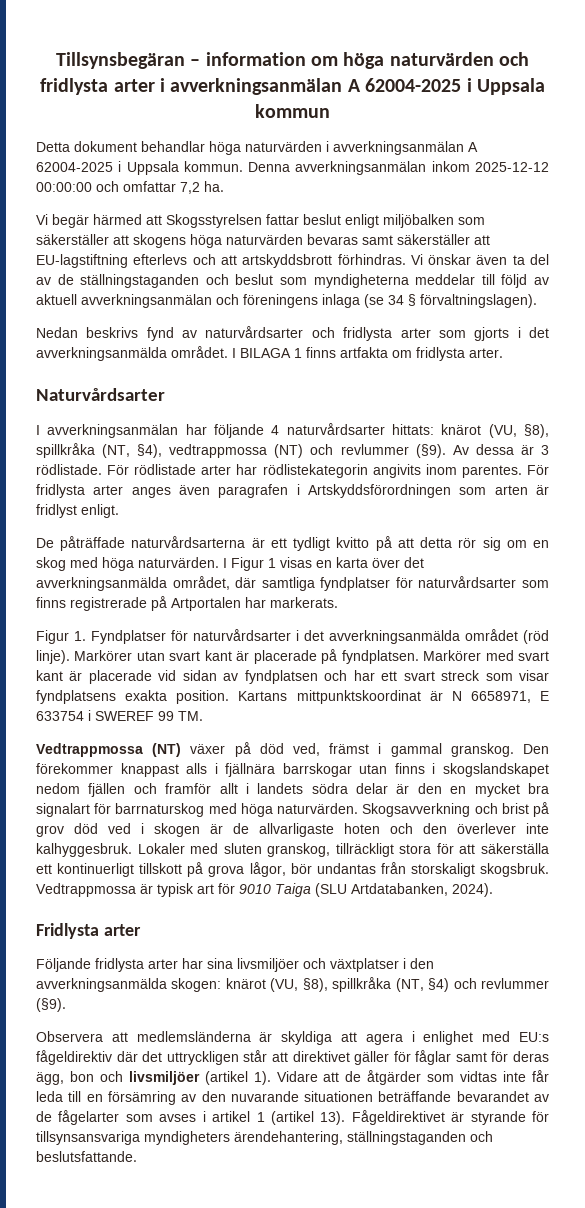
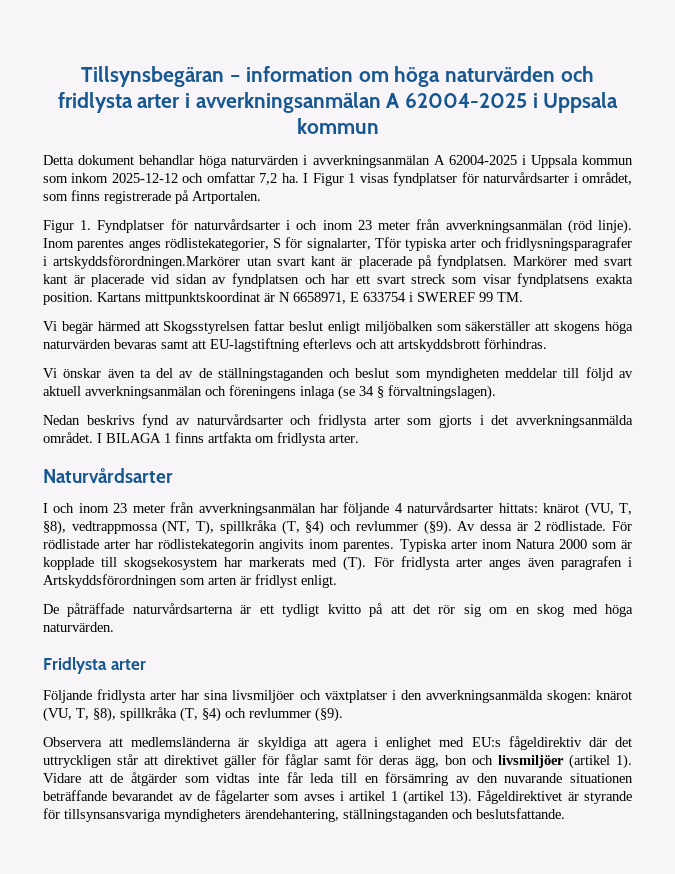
- Detta dokument behandlar höga naturvärden i avverkningsanmälan A 62004-2025 i Uppsala kommun. Denna avverkningsanmälan inkom 2025-12-12 00:00:00 och omfattar 7,2 ha.
+ Detta dokument behandlar höga naturvärden i avverkningsanmälan A 62004-2025 i Uppsala kommun som inkom 2025-12-12 och omfattar 7,2 ha. I Figur 1 visas fyndplatser för naturvårdsarter i området, som finns registrerade på Artportalen.
+ Figur 1. Fyndplatser för naturvårdsarter i och inom 23 meter från avverkningsanmälan (röd linje). Inom parentes anges rödlistekategorier, S för signalarter, Tför typiska arter och fridlysningsparagrafer i artskyddsförordningen.Markörer utan svart kant är placerade på fyndplatsen. Markörer med svart kant är placerade vid sidan av fyndplatsen och har ett svart streck som visar fyndplatsens exakta position. Kartans mittpunktskoordinat är N 6658971, E 633754 i SWEREF 99 TM.
- Vi begär härmed att Skogsstyrelsen fattar beslut enligt miljöbalken som säkerställer att skogens höga naturvärden bevaras samt säkerställer att EU-lagstiftning efterlevs och att artskyddsbrott förhindras. Vi önskar även ta del av de ställningstaganden och beslut som myndigheterna meddelar till följd av aktuell avverkningsanmälan och föreningens inlaga (se 34 § förvaltningslagen).
+ Vi begär härmed att Skogsstyrelsen fattar beslut enligt miljöbalken som säkerställer att skogens höga naturvärden bevaras samt att EU-lagstiftning efterlevs och att artskyddsbrott förhindras.
+ Vi önskar även ta del av de ställningstaganden och beslut som myndigheten meddelar till följd av aktuell avverkningsanmälan och föreningens inlaga (se 34 § förvaltningslagen).
- I avverkningsanmälan har följande 4 naturvårdsarter hittats: knärot (VU, §8), spillkråka (NT, §4), vedtrappmossa (NT) och revlummer (§9).
+ I och inom 23 meter från avverkningsanmälan har följande 4 naturvårdsarter hittats: knärot (VU, T, §8), vedtrappmossa (NT, T), spillkråka (T, §4) och revlummer (§9).
- Av dessa är 3 rödlistade.
+ Av dessa är 2 rödlistade.
- För fridlysta arter anges även paragrafen i Artskyddsförordningen som arten är fridlyst enligt.
+ Typiska arter inom Natura 2000 som är kopplade till skogsekosystem har markerats med (T). För fridlysta arter anges även paragrafen i Artskyddsförordningen som arten är fridlyst enligt.
- De påträffade naturvårdsarterna är ett tydligt kvitto på att detta rör sig om en skog med höga naturvärden. I Figur 1 visas en karta över det avverkningsanmälda området, där samtliga fyndplatser för naturvårdsarter som finns registrerade på Artportalen har markerats.
- Figur 1. Fyndplatser för naturvårdsarter i det avverkningsanmälda området (röd linje). Markörer utan svart kant är placerade på fyndplatsen. Markörer med svart kant är placerade vid sidan av fyndplatsen och har ett svart streck som visar fyndplatsens exakta position. Kartans mittpunktskoordinat är N 6658971, E 633754 i SWEREF 99 TM.
- Vedtrappmossa (NT) växer på död ved, främst i gammal granskog. Den förekommer knappast alls i fjällnära barrskogar utan finns i skogslandskapet nedom fjällen och framför allt i landets södra delar är den en mycket bra signalart för barrnaturskog med höga naturvärden. Skogsavverkning och brist på grov död ved i skogen är de allvarligaste hoten och den överlever inte kalhyggesbruk. Lokaler med sluten granskog, tillräckligt stora för att säkerställa ett kontinuerligt tillskott på grova lågor, bör undantas från storskaligt skogsbruk. Vedtrappmossa är typisk art för 9010 Taiga (SLU Artdatabanken, 2024).
+ De påträffade naturvårdsarterna är ett tydligt kvitto på att det rör sig om en skog med höga naturvärden.
- Följande fridlysta arter har sina livsmiljöer och växtplatser i den avverkningsanmälda skogen: knärot (VU, §8), spillkråka (NT, §4) och revlummer (§9).
+ Följande fridlysta arter har sina livsmiljöer och växtplatser i den avverkningsanmälda skogen: knärot (VU, T, §8), spillkråka (T, §4) och revlummer (§9).

